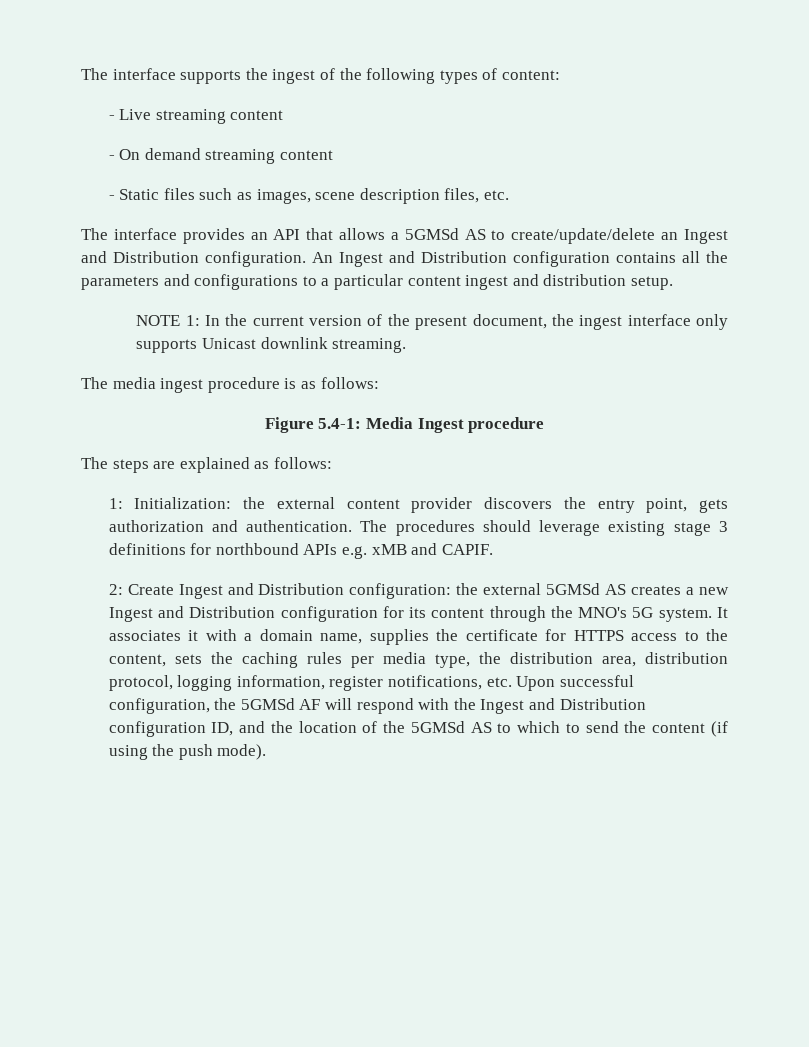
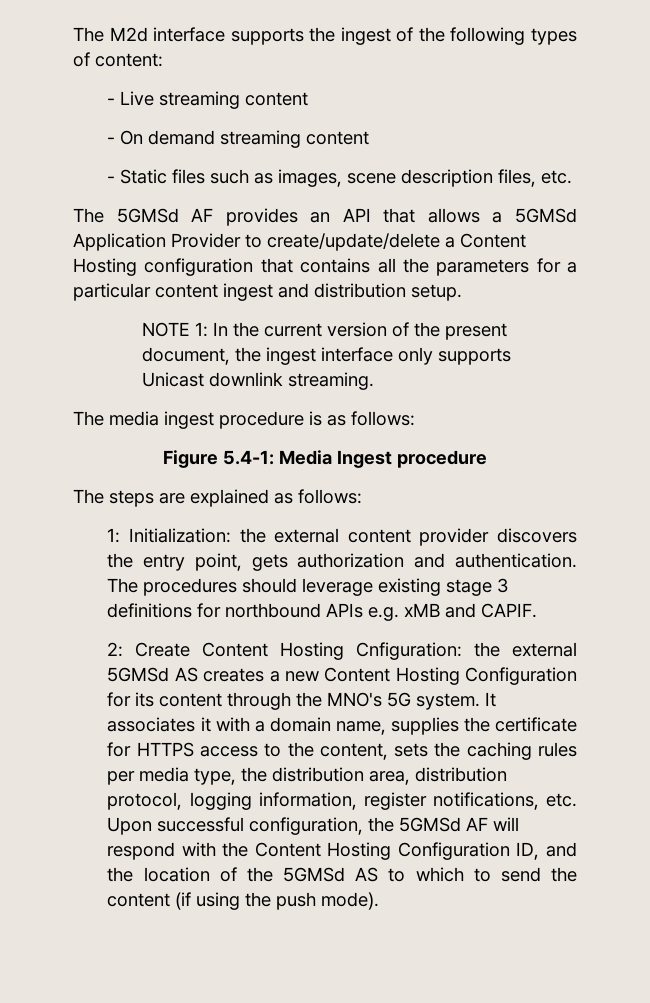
- The interface supports the ingest of the following types of content:
+ The M2d interface supports the ingest of the following types of content:
- The interface provides an API that allows a 5GMSd AS to create/update/delete an Ingest and Distribution configuration. An Ingest and Distribution configuration contains all the parameters and configurations to a particular content ingest and distribution setup.
+ The 5GMSd AF provides an API that allows a 5GMSd Application Provider to create/update/delete a Content Hosting configuration that contains all the parameters for a particular content ingest and distribution setup.
- 2: Create Ingest and Distribution configuration: the external 5GMSd AS creates a new Ingest and Distribution configuration for its content through the MNO's 5G system.
+ 2: Create Content Hosting Cnfiguration: the external 5GMSd AS creates a new Content Hosting Configuration for its content through the MNO's 5G system.
- It associates it with a domain name, supplies the certificate for HTTPS access to the content, sets the caching rules per media type, the distribution area, distribution protocol, logging information, register notifications, etc. Upon successful configuration, the 5GMSd AF will respond with the Ingest and Distribution configuration ID, and the location of the 5GMSd AS to which to send the content (if using the push mode).
+ It associates it with a domain name, supplies the certificate for HTTPS access to the content, sets the caching rules per media type, the distribution area, distribution protocol, logging information, register notifications, etc. Upon successful configuration, the 5GMSd AF will respond with the Content Hosting Configuration ID, and the location of the 5GMSd AS to which to send the content (if using the push mode).

